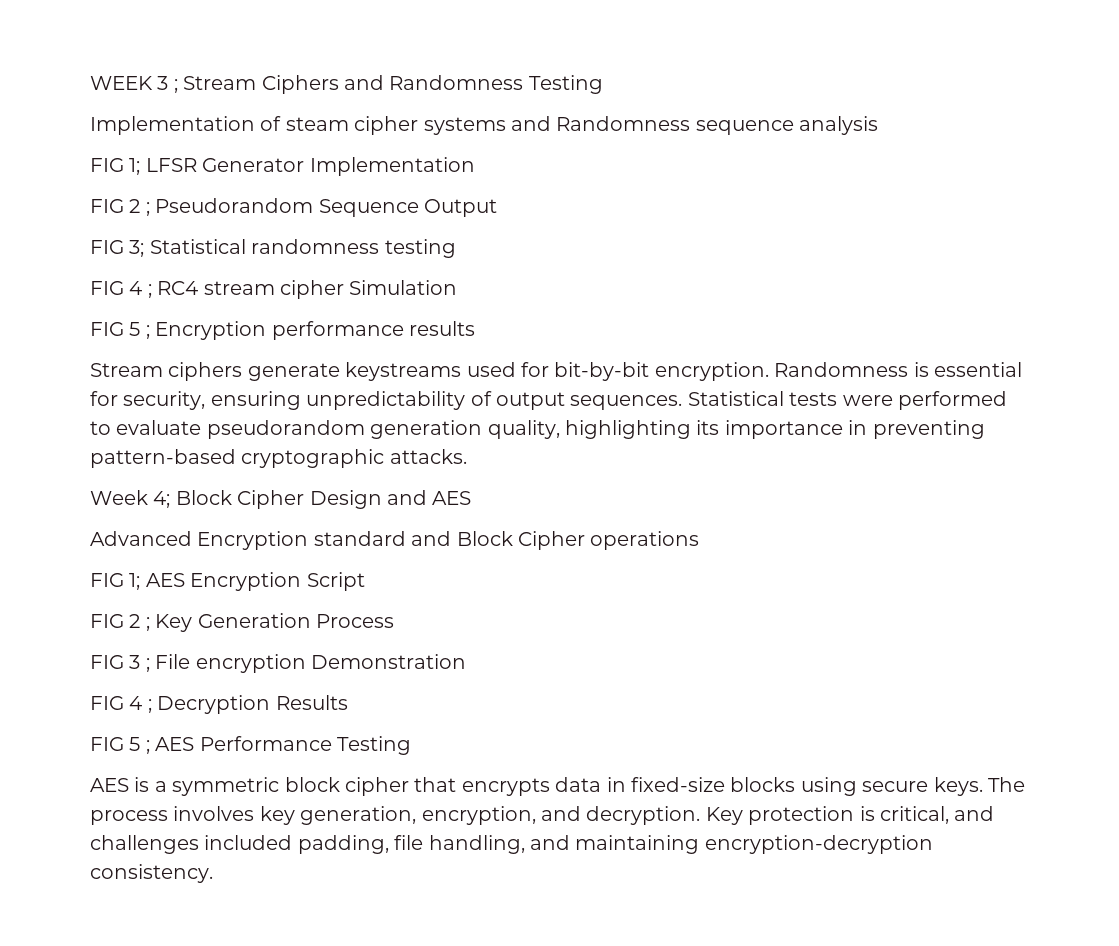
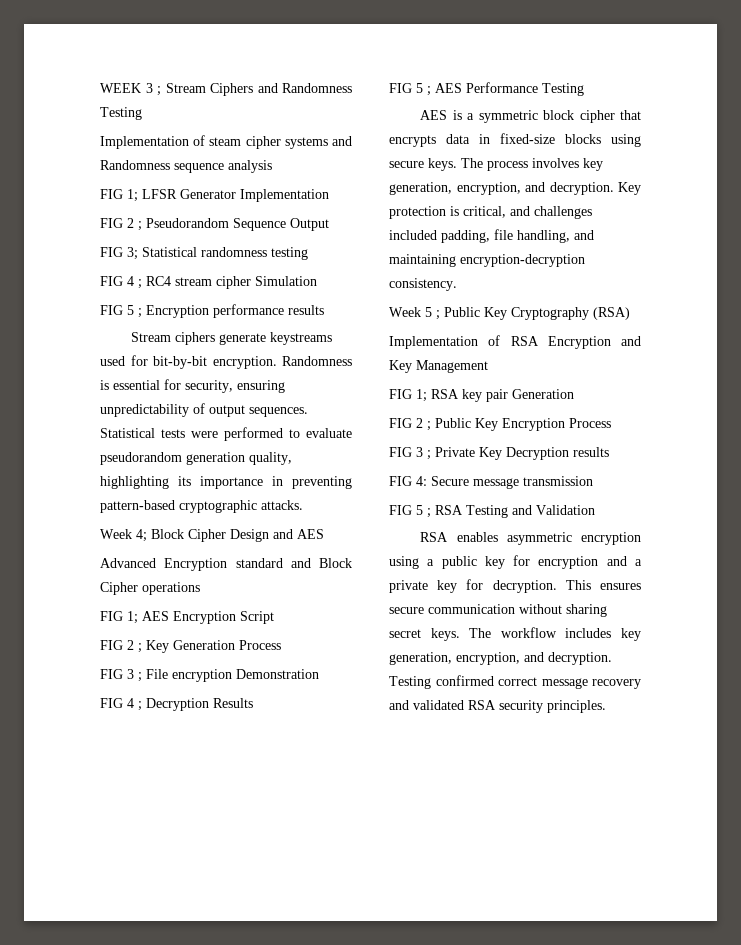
+ Week 5 ; Public Key Cryptography (RSA)
+ Implementation of RSA Encryption and Key Management
+ FIG 1; RSA key pair Generation
+ FIG 2 ; Public Key Encryption Process
+ FIG 3 ; Private Key Decryption results
+ FIG 4: Secure message transmission
+ FIG 5 ; RSA Testing and Validation
+ RSA enables asymmetric encryption using a public key for encryption and a private key for decryption. This ensures secure communication without sharing secret keys. The workflow includes key generation, encryption, and decryption. Testing confirmed correct message recovery and validated RSA security principles.

